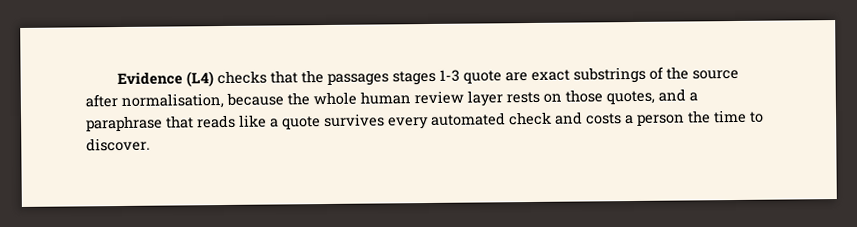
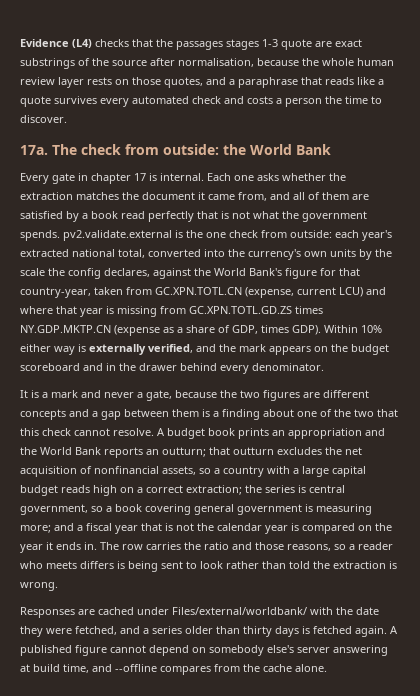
+ 17a. The check from outside: the World Bank
+ Every gate in chapter 17 is internal. Each one asks whether the extraction matches the document it came from, and all of them are satisfied by a book read perfectly that is not what the government spends. pv2.validate.external is the one check from outside: each year's extracted national total, converted into the currency's own units by the scale the config declares, against the World Bank's figure for that country-year, taken from GC.XPN.TOTL.CN (expense, current LCU) and where that year is missing from GC.XPN.TOTL.GD.ZS times NY.GDP.MKTP.CN (expense as a share of GDP, times GDP). Within 10% either way is externally verified, and the mark appears on the budget scoreboard and in the drawer behind every denominator.
+ It is a mark and never a gate, because the two figures are different concepts and a gap between them is a finding about one of the two that this check cannot resolve. A budget book prints an appropriation and the World Bank reports an outturn; that outturn excludes the net acquisition of nonfinancial assets, so a country with a large capital budget reads high on a correct extraction; the series is central government, so a book covering general government is measuring more; and a fiscal year that is not the calendar year is compared on the year it ends in. The row carries the ratio and those reasons, so a reader who meets differs is being sent to look rather than told the extraction is wrong.
+ Responses are cached under Files/external/worldbank/ with the date they were fetched, and a series older than thirty days is fetched again. A published figure cannot depend on somebody else's server answering at build time, and --offline compares from the cache alone.

